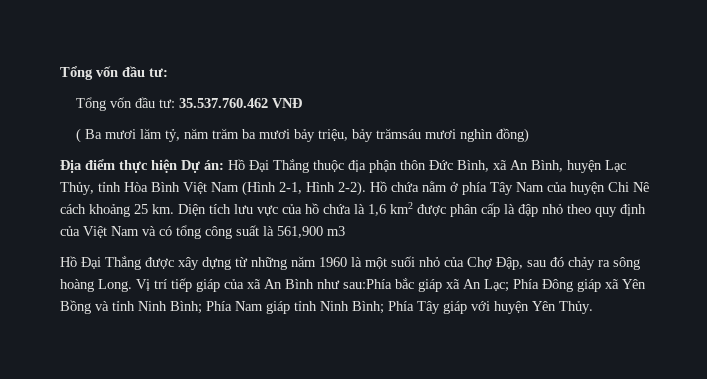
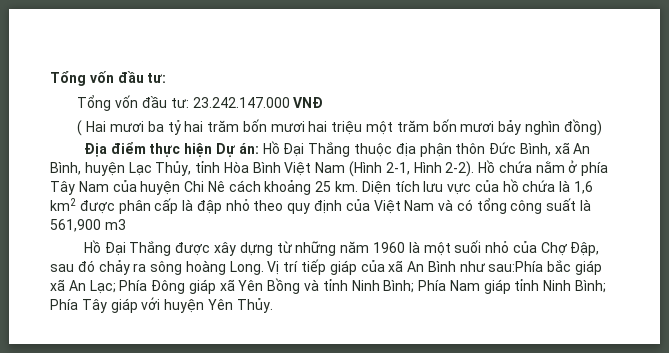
- Tổng vốn đầu tư: 35.537.760.462 VNĐ
+ Tổng vốn đầu tư: 23.242.147.000 VNĐ
- ( Ba mươi lăm tỷ, năm trăm ba mươi bảy triệu, bảy trămsáu mươi nghìn đồng)
+ ( Hai mươi ba tỷ hai trăm bốn mươi hai triệu một trăm bốn mươi bảy nghìn đồng)

